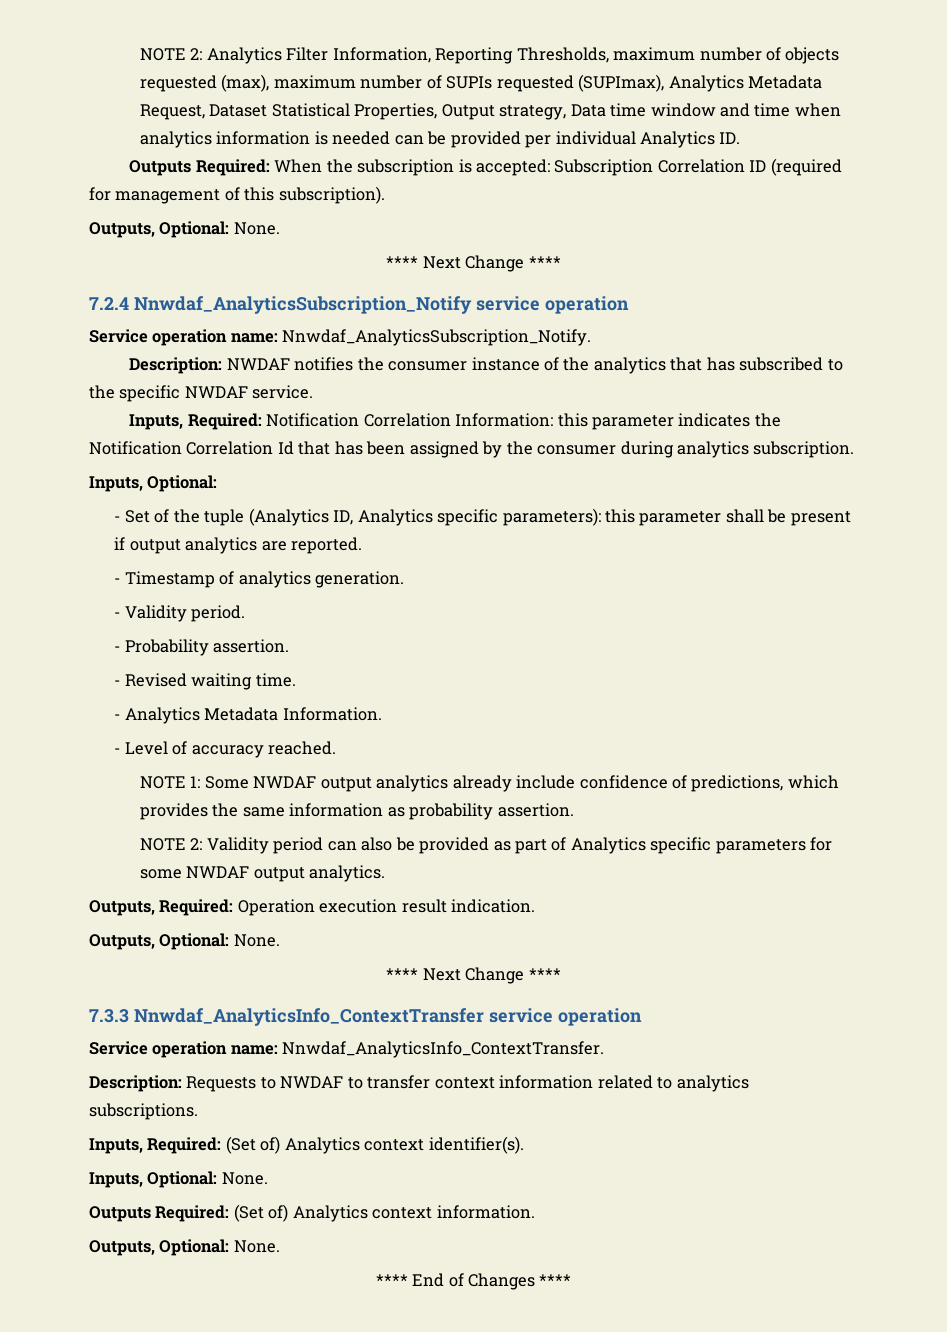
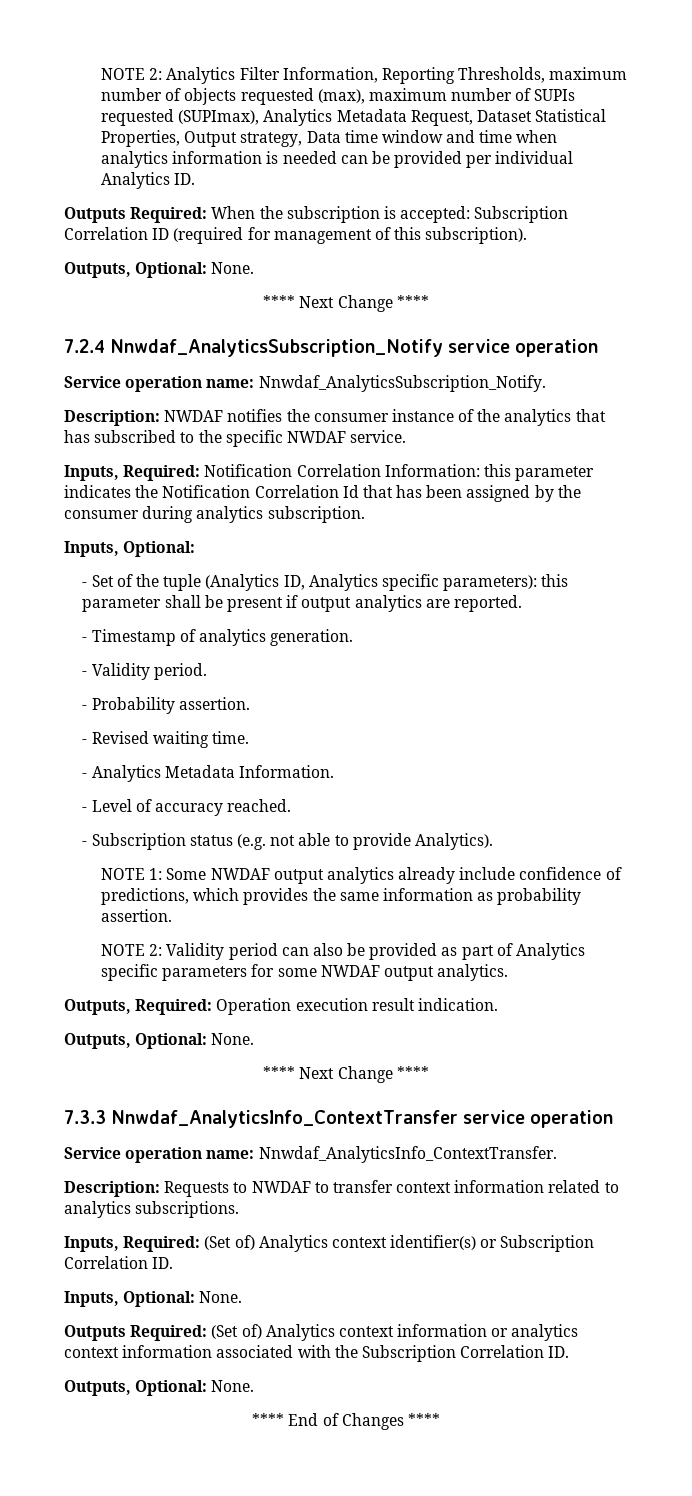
+ - Subscription status (e.g. not able to provide Analytics).
- Inputs, Required: (Set of) Analytics context identifier(s).
+ Inputs, Required: (Set of) Analytics context identifier(s) or Subscription Correlation ID.
- Outputs Required: (Set of) Analytics context information.
+ Outputs Required: (Set of) Analytics context information or analytics context information associated with the Subscription Correlation ID.

